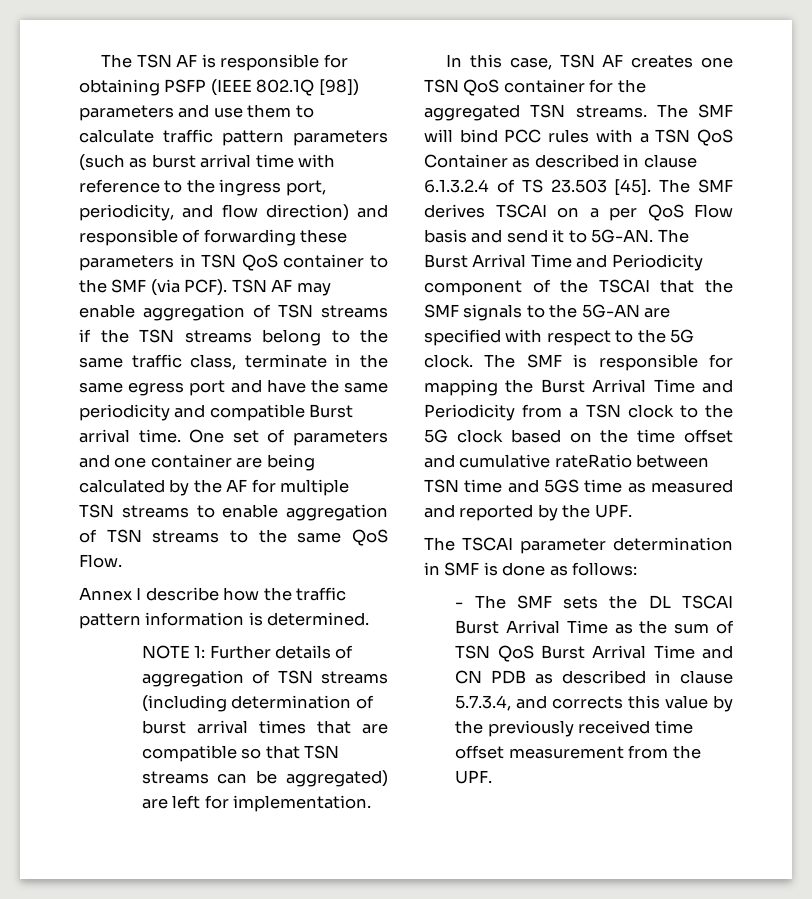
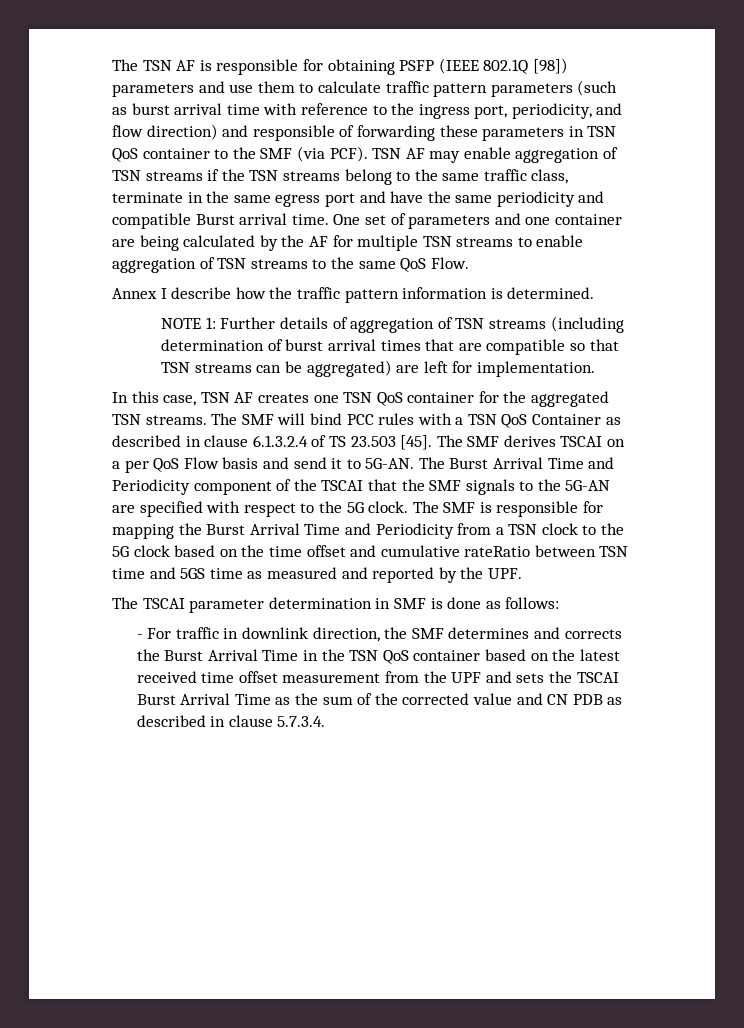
- - The SMF sets the DL TSCAI Burst Arrival Time as the sum of TSN QoS Burst Arrival Time and CN PDB as described in clause 5.7.3.4, and corrects this value by the previously received time offset measurement from the UPF.
+ - For traffic in downlink direction, the SMF determines and corrects the Burst Arrival Time in the TSN QoS container based on the latest received time offset measurement from the UPF and sets the TSCAI Burst Arrival Time as the sum of the corrected value and CN PDB as described in clause 5.7.3.4.

